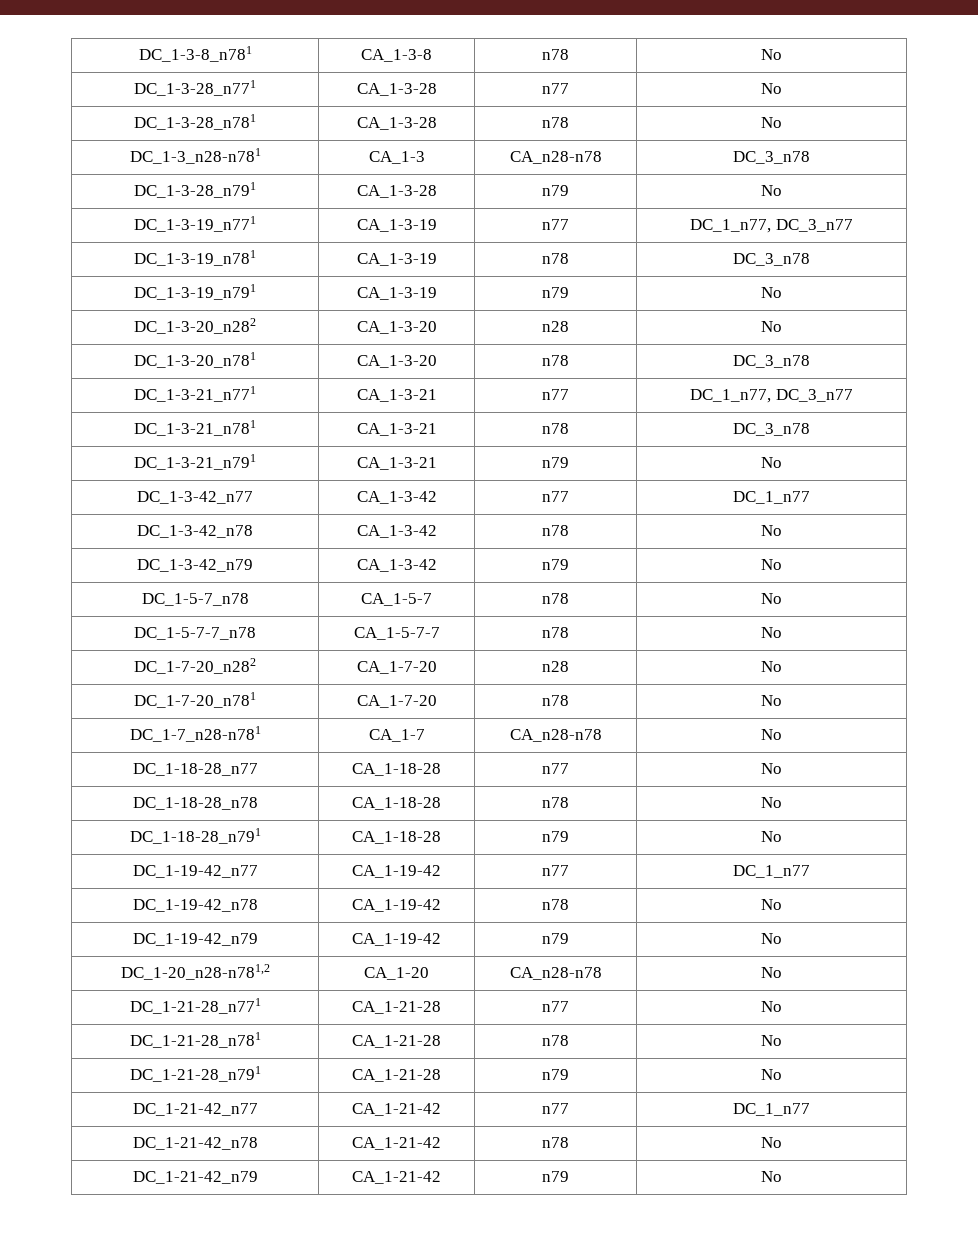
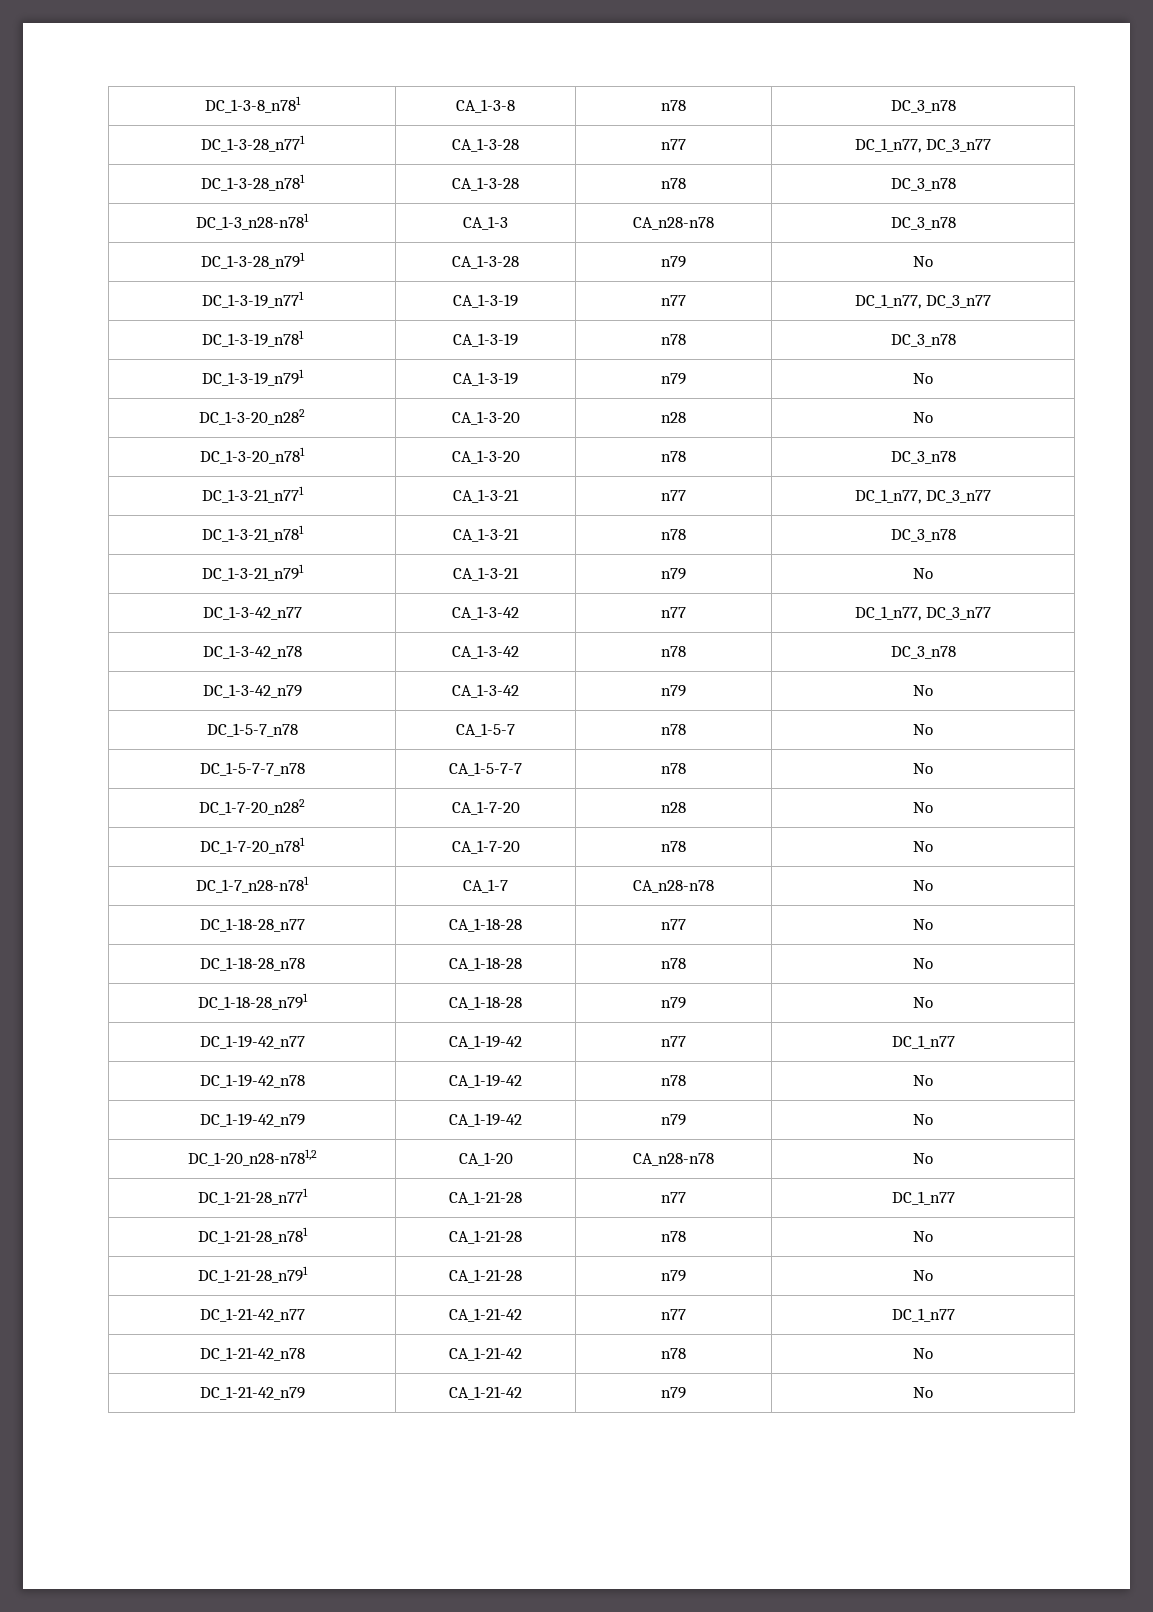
- DC_1-3-8_n781 | CA_1-3-8 | n78 | No
+ DC_1-3-8_n781 | CA_1-3-8 | n78 | DC_3_n78
- DC_1-3-28_n771 | CA_1-3-28 | n77 | No
+ DC_1-3-28_n771 | CA_1-3-28 | n77 | DC_1_n77, DC_3_n77
- DC_1-3-28_n781 | CA_1-3-28 | n78 | No
+ DC_1-3-28_n781 | CA_1-3-28 | n78 | DC_3_n78
- DC_1-3-42_n77 | CA_1-3-42 | n77 | DC_1_n77
+ DC_1-3-42_n77 | CA_1-3-42 | n77 | DC_1_n77, DC_3_n77
- DC_1-3-42_n78 | CA_1-3-42 | n78 | No
+ DC_1-3-42_n78 | CA_1-3-42 | n78 | DC_3_n78
- DC_1-21-28_n771 | CA_1-21-28 | n77 | No
+ DC_1-21-28_n771 | CA_1-21-28 | n77 | DC_1_n77

